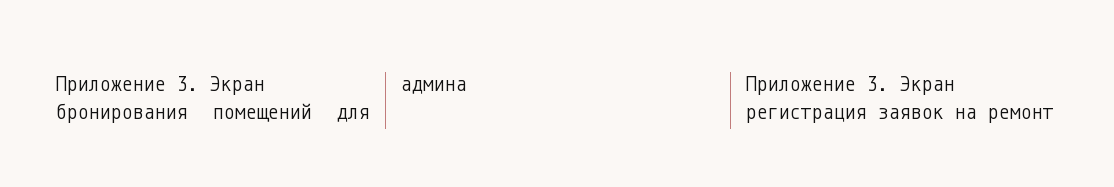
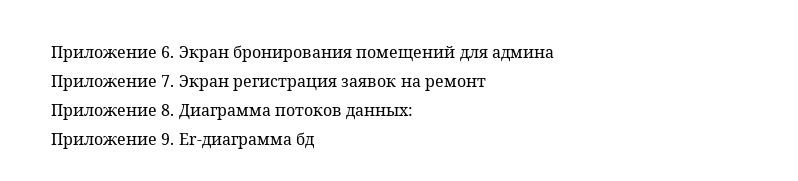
- Приложение 3. Экран бронирования помещений для админа
+ Приложение 6. Экран бронирования помещений для админа
- Приложение 3. Экран регистрация заявок на ремонт
+ Приложение 7. Экран регистрация заявок на ремонт
+ Приложение 8. Диаграмма потоков данных:
+ Приложение 9. Er-диаграмма бд

